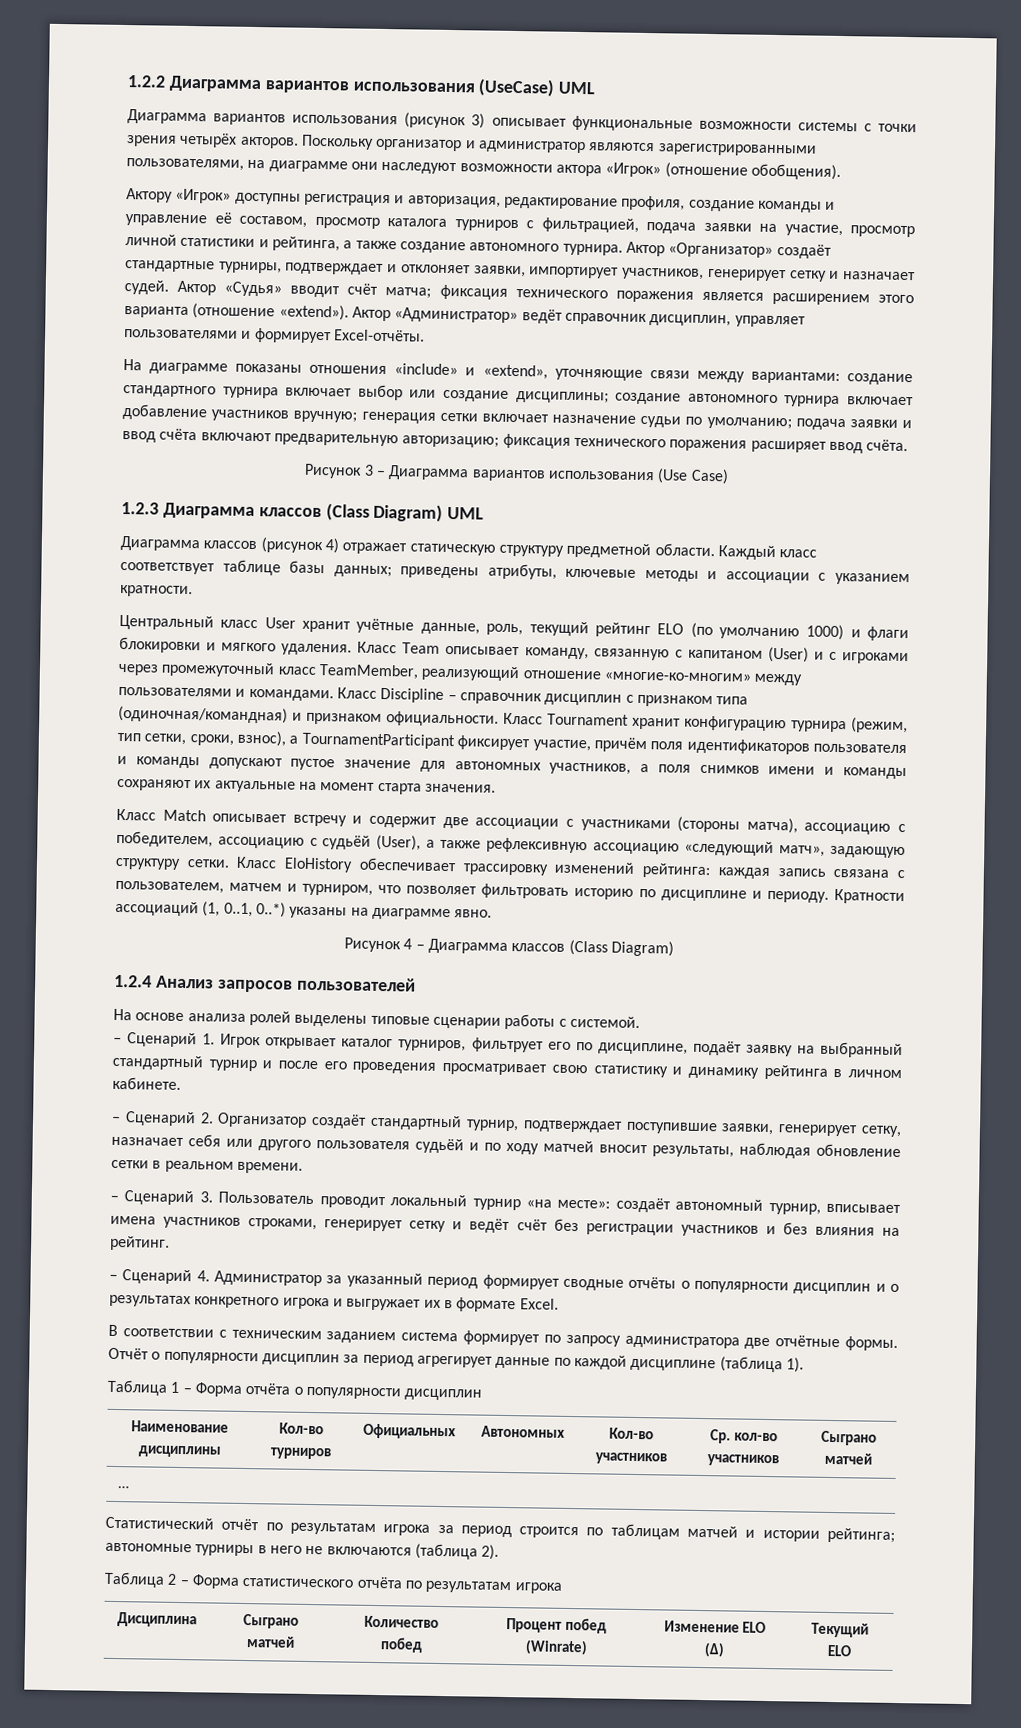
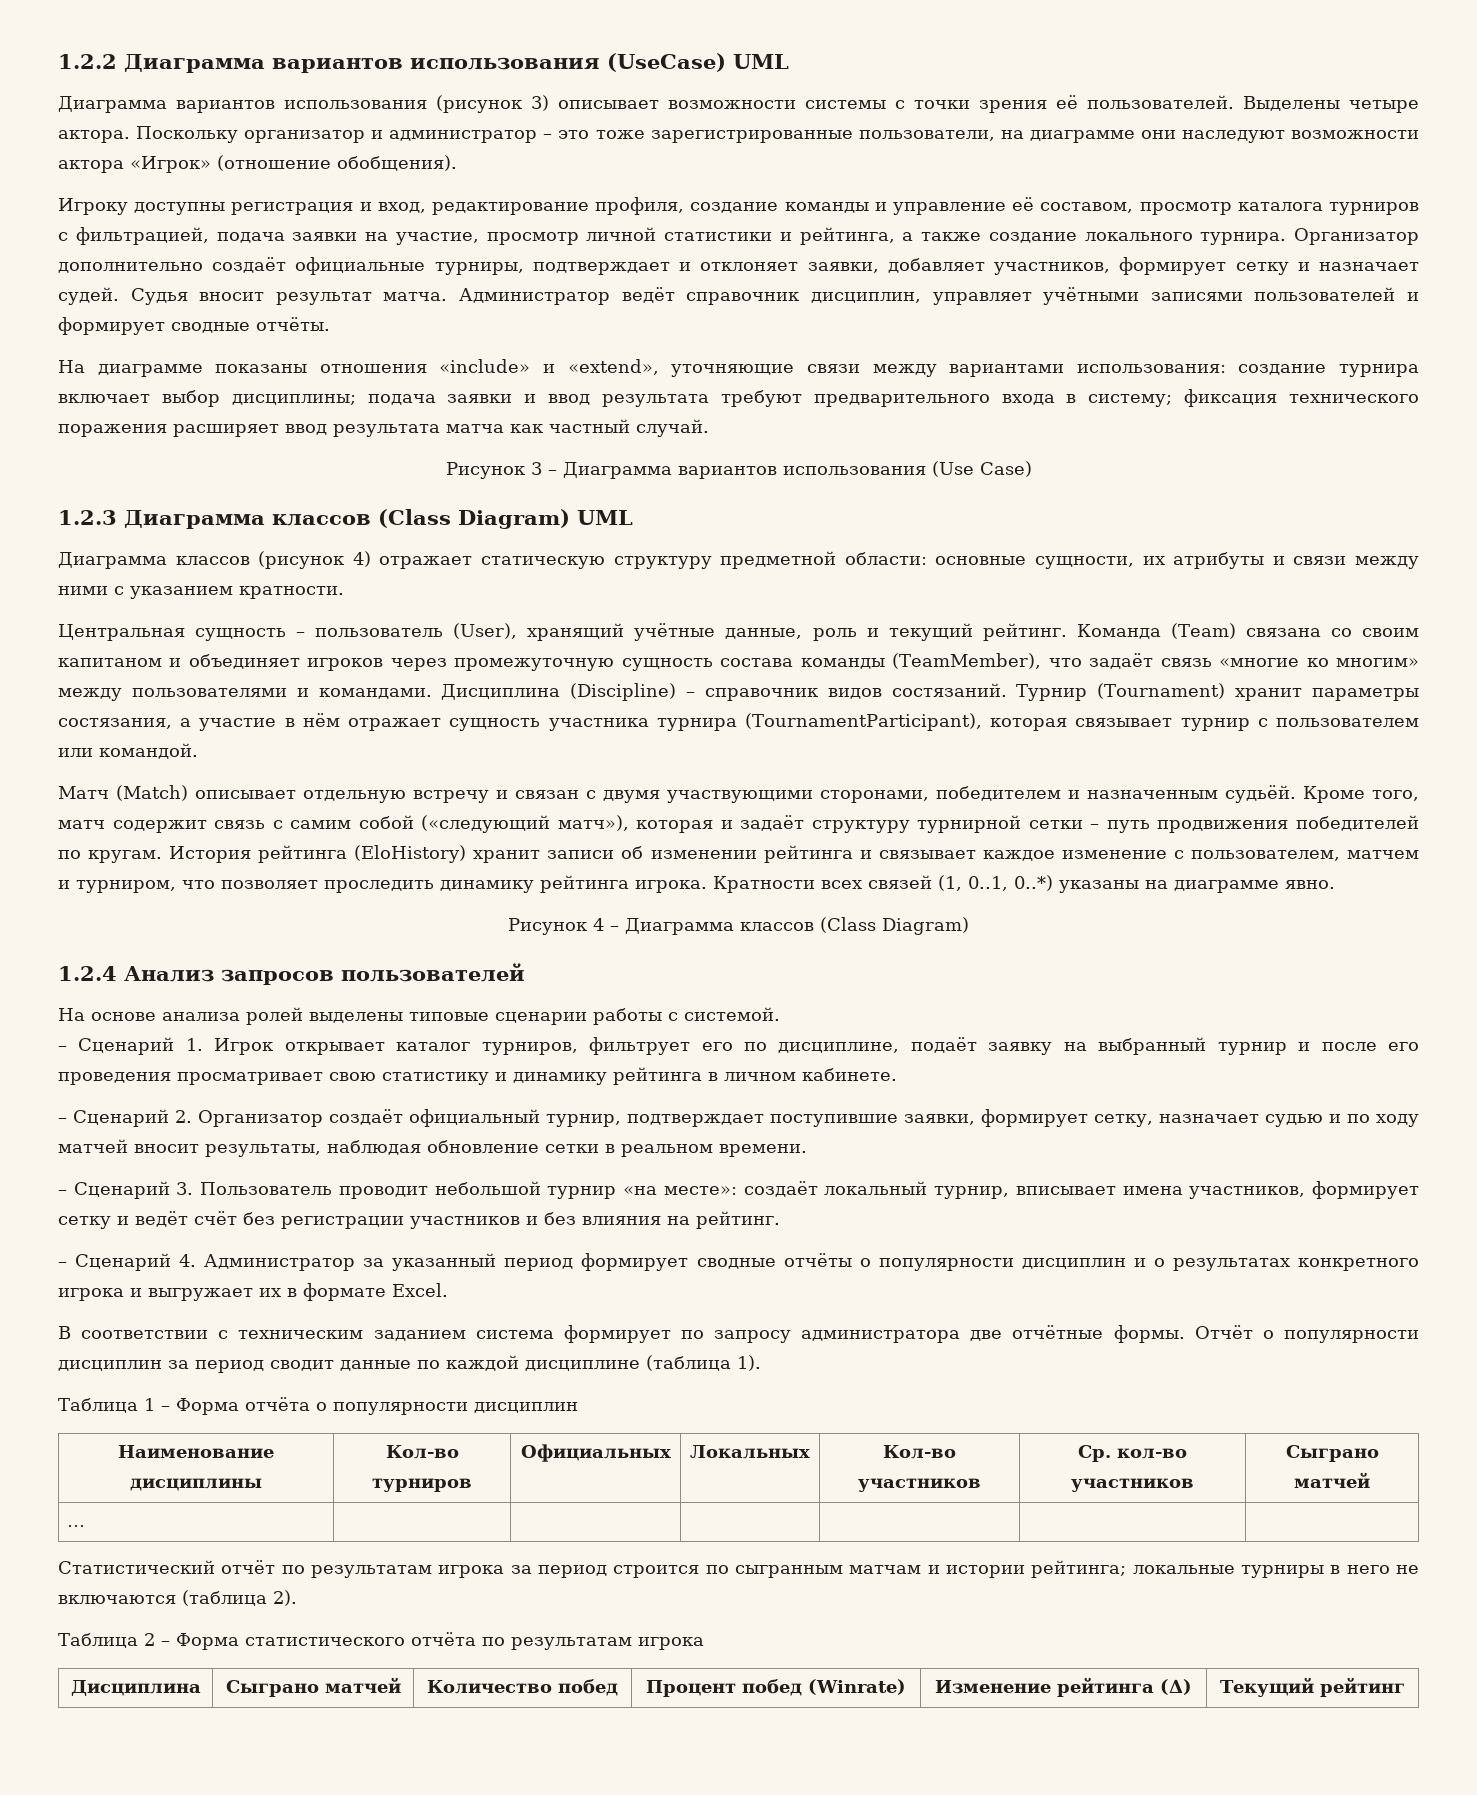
- Диаграмма вариантов использования (рисунок 3) описывает функциональные возможности системы с точки зрения четырёх акторов. Поскольку организатор и администратор являются зарегистрированными пользователями, на диаграмме они наследуют возможности актора «Игрок» (отношение обобщения).
+ Диаграмма вариантов использования (рисунок 3) описывает возможности системы с точки зрения её пользователей. Выделены четыре актора. Поскольку организатор и администратор – это тоже зарегистрированные пользователи, на диаграмме они наследуют возможности актора «Игрок» (отношение обобщения).
- Актору «Игрок» доступны регистрация и авторизация, редактирование профиля, создание команды и управление её составом, просмотр каталога турниров с фильтрацией, подача заявки на участие, просмотр личной статистики и рейтинга, а также создание автономного турнира. Актор «Организатор» создаёт стандартные турниры, подтверждает и отклоняет заявки, импортирует участников, генерирует сетку и назначает судей.
+ Игроку доступны регистрация и вход, редактирование профиля, создание команды и управление её составом, просмотр каталога турниров с фильтрацией, подача заявки на участие, просмотр личной статистики и рейтинга, а также создание локального турнира. Организатор дополнительно создаёт официальные турниры, подтверждает и отклоняет заявки, добавляет участников, формирует сетку и назначает судей.
- Актор «Судья» вводит счёт матча; фиксация технического поражения является расширением этого варианта (отношение «extend»). Актор «Администратор» ведёт справочник дисциплин, управляет пользователями и формирует Excel-отчёты.
+ Судья вносит результат матча. Администратор ведёт справочник дисциплин, управляет учётными записями пользователей и формирует сводные отчёты.
- На диаграмме показаны отношения «include» и «extend», уточняющие связи между вариантами: создание стандартного турнира включает выбор или создание дисциплины; создание автономного турнира включает добавление участников вручную; генерация сетки включает назначение судьи по умолчанию; подача заявки и ввод счёта включают предварительную авторизацию; фиксация технического поражения расширяет ввод счёта.
+ На диаграмме показаны отношения «include» и «extend», уточняющие связи между вариантами использования: создание турнира включает выбор дисциплины; подача заявки и ввод результата требуют предварительного входа в систему; фиксация технического поражения расширяет ввод результата матча как частный случай.
- Диаграмма классов (рисунок 4) отражает статическую структуру предметной области. Каждый класс соответствует таблице базы данных; приведены атрибуты, ключевые методы и ассоциации с указанием кратности.
- Центральный класс User хранит учётные данные, роль, текущий рейтинг ELO (по умолчанию 1000) и флаги блокировки и мягкого удаления. Класс Team описывает команду, связанную с капитаном (User) и с игроками через промежуточный класс TeamMember, реализующий отношение «многие-ко-многим» между пользователями и командами. Класс Discipline – справочник дисциплин с признаком типа (одиночная/командная) и признаком официальности. Класс Tournament хранит конфигурацию турнира (режим, тип сетки, сроки, взнос), а TournamentParticipant фиксирует участие, причём поля идентификаторов пользователя и команды допускают пустое значение для автономных участников, а поля снимков имени и команды сохраняют их актуальные на момент старта значения.
- Класс Match описывает встречу и содержит две ассоциации с участниками (стороны матча), ассоциацию с победителем, ассоциацию с судьёй (User), а также рефлексивную ассоциацию «следующий матч», задающую структуру сетки. Класс EloHistory обеспечивает трассировку изменений рейтинга: каждая запись связана с пользователем, матчем и турниром, что позволяет фильтровать историю по дисциплине и периоду. Кратности ассоциаций (1, 0..1, 0..*) указаны на диаграмме явно.
+ Диаграмма классов (рисунок 4) отражает статическую структуру предметной области: основные сущности, их атрибуты и связи между ними с указанием кратности.
+ Центральная сущность – пользователь (User), хранящий учётные данные, роль и текущий рейтинг. Команда (Team) связана со своим капитаном и объединяет игроков через промежуточную сущность состава команды (TeamMember), что задаёт связь «многие ко многим» между пользователями и командами. Дисциплина (Discipline) – справочник видов состязаний. Турнир (Tournament) хранит параметры состязания, а участие в нём отражает сущность участника турнира (TournamentParticipant), которая связывает турнир с пользователем или командой.
+ Матч (Match) описывает отдельную встречу и связан с двумя участвующими сторонами, победителем и назначенным судьёй. Кроме того, матч содержит связь с самим собой («следующий матч»), которая и задаёт структуру турнирной сетки – путь продвижения победителей по кругам. История рейтинга (EloHistory) хранит записи об изменении рейтинга и связывает каждое изменение с пользователем, матчем и турниром, что позволяет проследить динамику рейтинга игрока. Кратности всех связей (1, 0..1, 0..*) указаны на диаграмме явно.
- – Сценарий 1. Игрок открывает каталог турниров, фильтрует его по дисциплине, подаёт заявку на выбранный стандартный турнир и после его проведения просматривает свою статистику и динамику рейтинга в личном кабинете.
+ – Сценарий 1. Игрок открывает каталог турниров, фильтрует его по дисциплине, подаёт заявку на выбранный турнир и после его проведения просматривает свою статистику и динамику рейтинга в личном кабинете.
- – Сценарий 2. Организатор создаёт стандартный турнир, подтверждает поступившие заявки, генерирует сетку, назначает себя или другого пользователя судьёй и по ходу матчей вносит результаты, наблюдая обновление сетки в реальном времени.
+ – Сценарий 2. Организатор создаёт официальный турнир, подтверждает поступившие заявки, формирует сетку, назначает судью и по ходу матчей вносит результаты, наблюдая обновление сетки в реальном времени.
- – Сценарий 3. Пользователь проводит локальный турнир «на месте»: создаёт автономный турнир, вписывает имена участников строками, генерирует сетку и ведёт счёт без регистрации участников и без влияния на рейтинг.
+ – Сценарий 3. Пользователь проводит небольшой турнир «на месте»: создаёт локальный турнир, вписывает имена участников, формирует сетку и ведёт счёт без регистрации участников и без влияния на рейтинг.
- Отчёт о популярности дисциплин за период агрегирует данные по каждой дисциплине (таблица 1).
+ Отчёт о популярности дисциплин за период сводит данные по каждой дисциплине (таблица 1).
- Наименование дисциплины | Кол-во турниров | Официальных | Автономных | Кол-во участников | Ср. кол-во участников | Сыграно матчей
+ Наименование дисциплины | Кол-во турниров | Официальных | Локальных | Кол-во участников | Ср. кол-во участников | Сыграно матчей
- Статистический отчёт по результатам игрока за период строится по таблицам матчей и истории рейтинга; автономные турниры в него не включаются (таблица 2).
+ Статистический отчёт по результатам игрока за период строится по сыгранным матчам и истории рейтинга; локальные турниры в него не включаются (таблица 2).
- Дисциплина | Сыграно матчей | Количество побед | Процент побед (Winrate) | Изменение ELO (Δ) | Текущий ELO
+ Дисциплина | Сыграно матчей | Количество побед | Процент побед (Winrate) | Изменение рейтинга (Δ) | Текущий рейтинг

